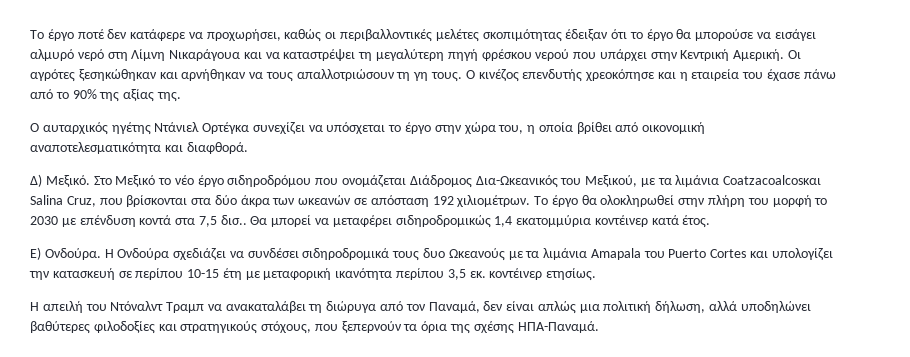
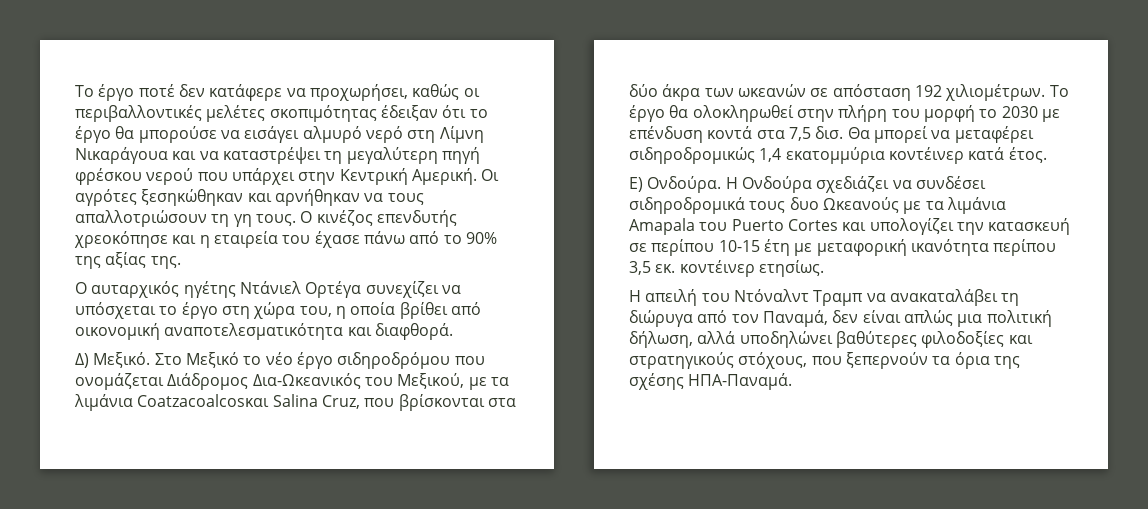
- Ο αυταρχικός ηγέτης Ντάνιελ Ορτέγκα συνεχίζει να υπόσχεται το έργο στην χώρα του, η οποία βρίθει από οικονομική αναποτελεσματικότητα και διαφθορά.
+ Ο αυταρχικός ηγέτης Ντάνιελ Ορτέγα συνεχίζει να υπόσχεται το έργο στη χώρα του, η οποία βρίθει από οικονομική αναποτελεσματικότητα και διαφθορά.
- Το έργο θα ολοκληρωθεί στην πλήρη του μορφή το 2030 με επένδυση κοντά στα 7,5 δισ..
+ Το έργο θα ολοκληρωθεί στην πλήρη του μορφή το 2030 με επένδυση κοντά στα 7,5 δισ.

